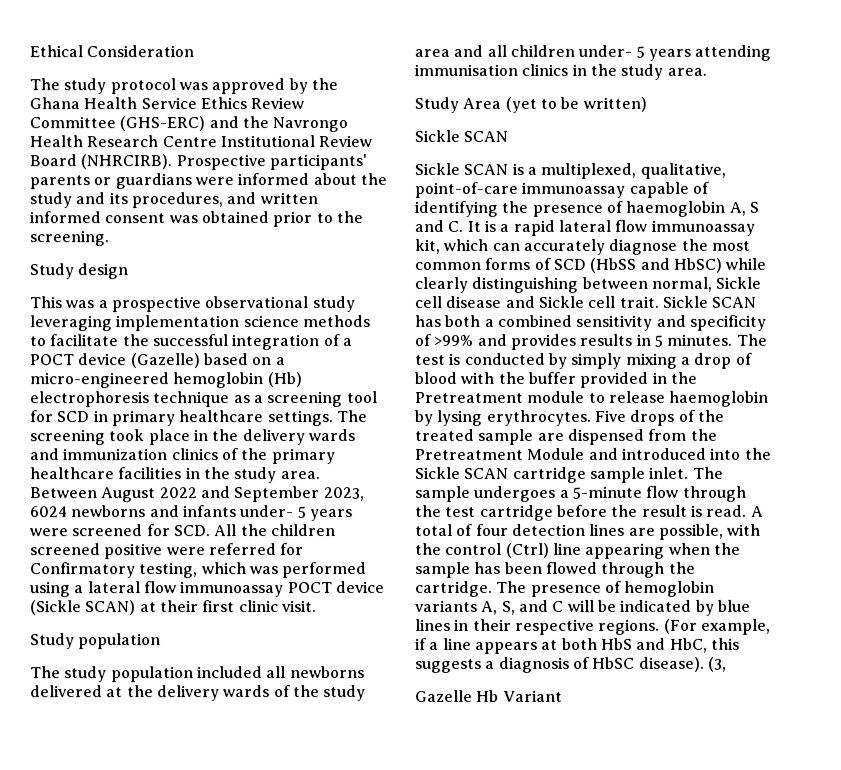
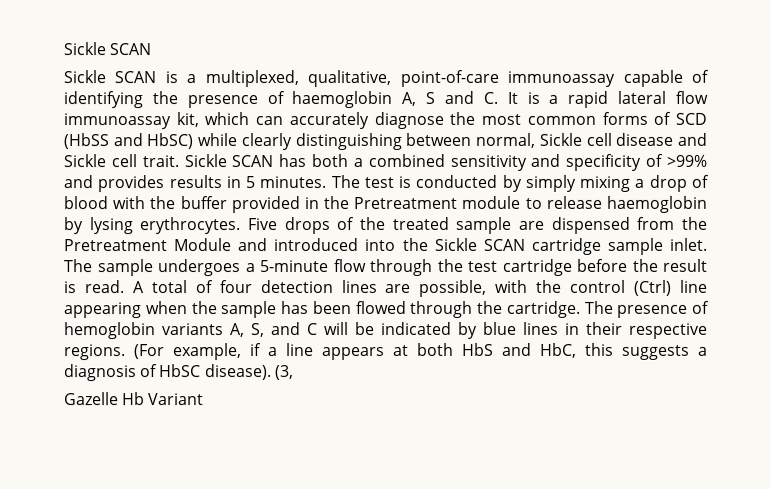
- Ethical Consideration
- The study protocol was approved by the Ghana Health Service Ethics Review Committee (GHS-ERC) and the Navrongo Health Research Centre Institutional Review Board (NHRCIRB). Prospective participants' parents or guardians were informed about the study and its procedures, and written informed consent was obtained prior to the screening.
- Study design
- This was a prospective observational study leveraging implementation science methods to facilitate the successful integration of a POCT device (Gazelle) based on a micro-engineered hemoglobin (Hb) electrophoresis technique as a screening tool for SCD in primary healthcare settings. The screening took place in the delivery wards and immunization clinics of the primary healthcare facilities in the study area. Between August 2022 and September 2023, 6024 newborns and infants under- 5 years were screened for SCD. All the children screened positive were referred for Confirmatory testing, which was performed using a lateral flow immunoassay POCT device (Sickle SCAN) at their first clinic visit.
- Study population
- The study population included all newborns delivered at the delivery wards of the study area and all children under- 5 years attending immunisation clinics in the study area.
- Study Area (yet to be written)

